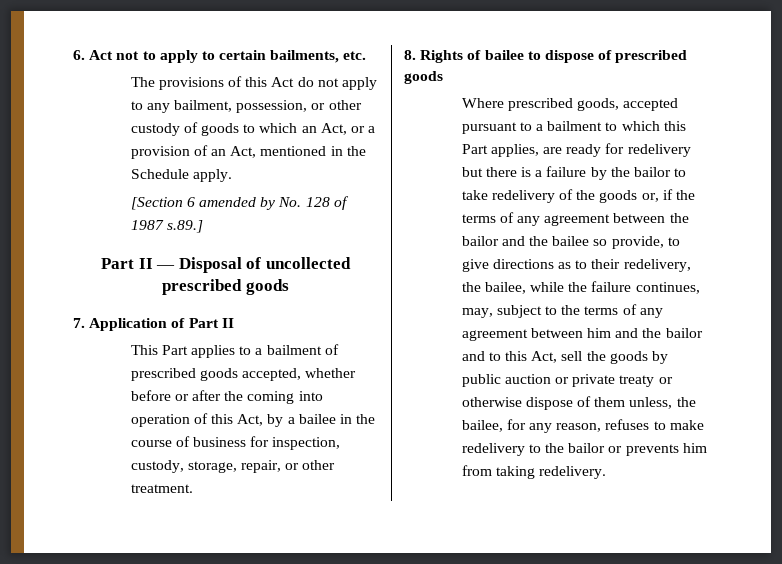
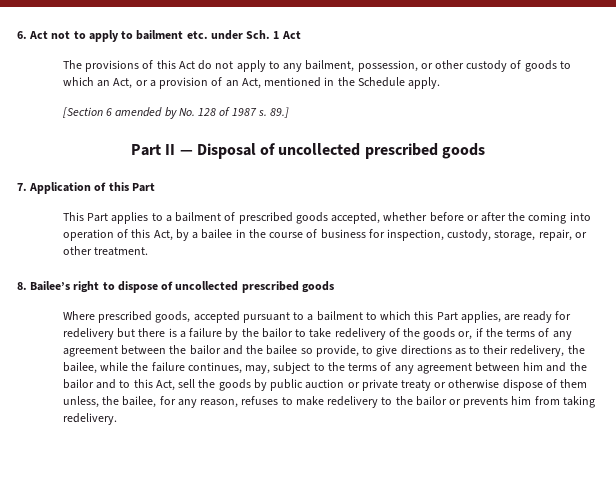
- 6. Act not to apply to certain bailments, etc.
+ 6. Act not to apply to bailment etc. under Sch. 1 Act
- [Section 6 amended by No. 128 of 1987 s.89.]
+ [Section 6 amended by No. 128 of 1987 s. 89.]
- 7. Application of Part II
+ 7. Application of this Part
- 8. Rights of bailee to dispose of prescribed goods
+ 8. Bailee’s right to dispose of uncollected prescribed goods

